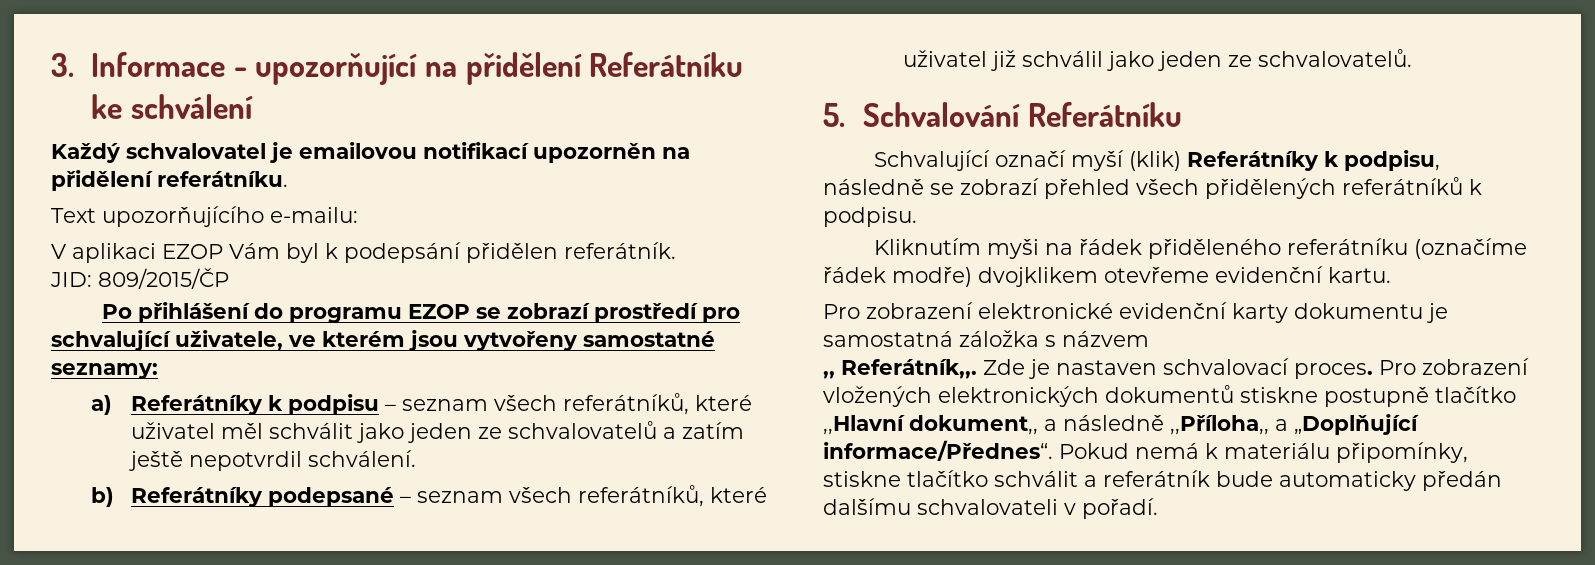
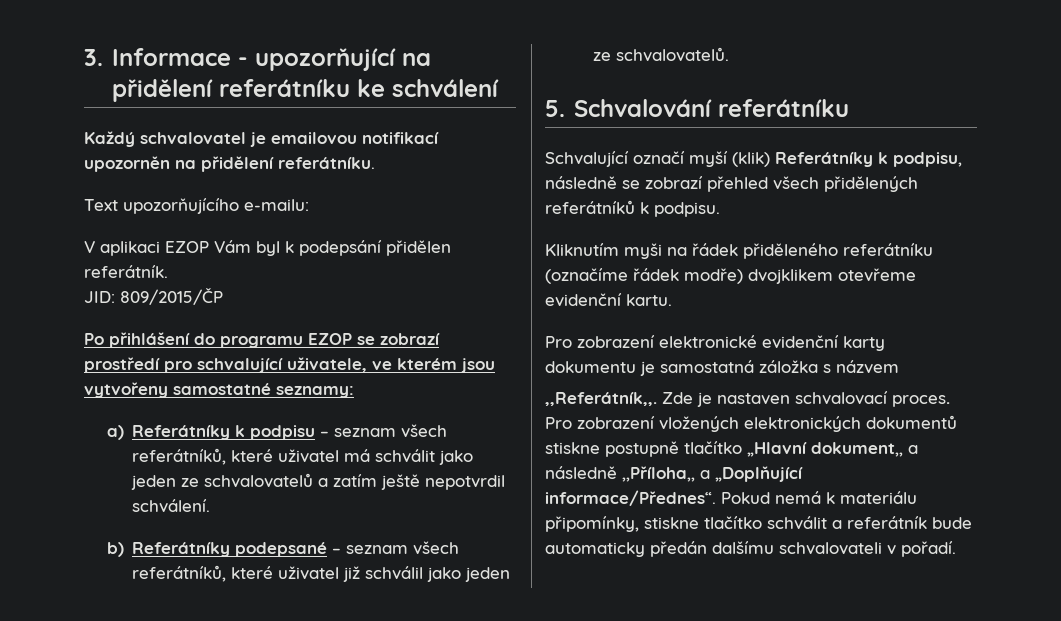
- 3. Informace - upozorňující na přidělení Referátníku ke schválení
+ 3. Informace - upozorňující na přidělení referátníku ke schválení
- a) Referátníky k podpisu – seznam všech referátníků, které uživatel měl schválit jako jeden ze schvalovatelů a zatím ještě nepotvrdil schválení.
+ a) Referátníky k podpisu – seznam všech referátníků, které uživatel má schválit jako jeden ze schvalovatelů a zatím ještě nepotvrdil schválení.
- 5. Schvalování Referátníku
+ 5. Schvalování referátníku
- ,, Referátník,,.
+ ,,Referátník,,.
- Pro zobrazení vložených elektronických dokumentů stiskne postupně tlačítko ,,Hlavní dokument,, a následně ,,Příloha,, a „Doplňující informace/Přednes“.
+ Pro zobrazení vložených elektronických dokumentů stiskne postupně tlačítko „Hlavní dokument,, a následně ,,Příloha,, a „Doplňující informace/Přednes“.

